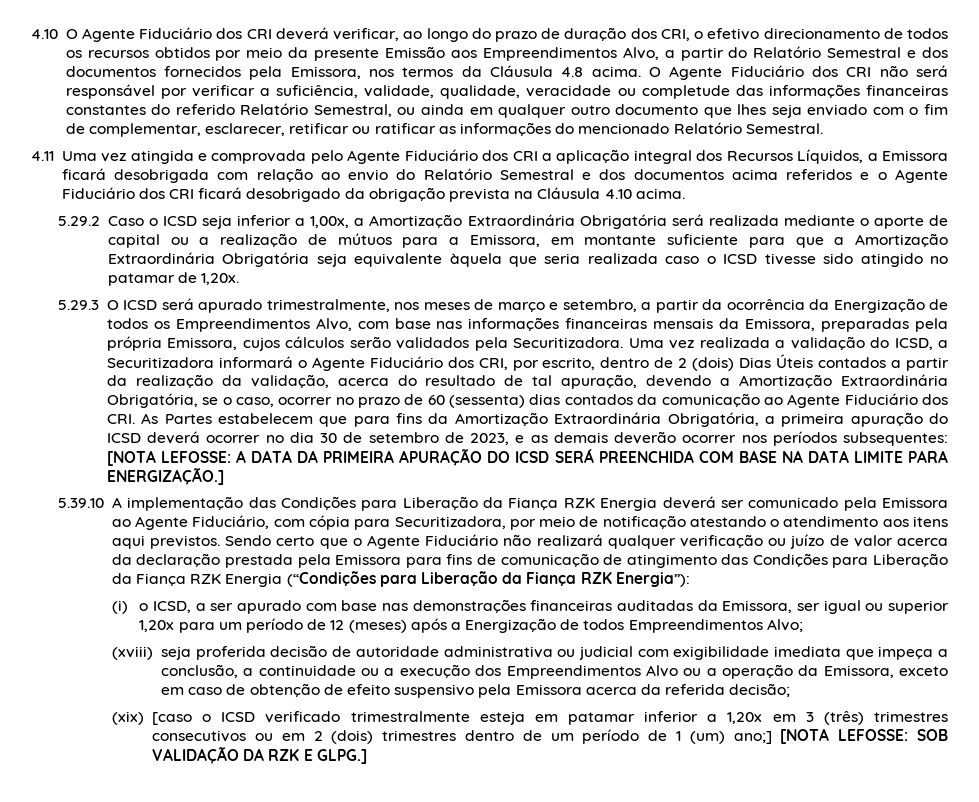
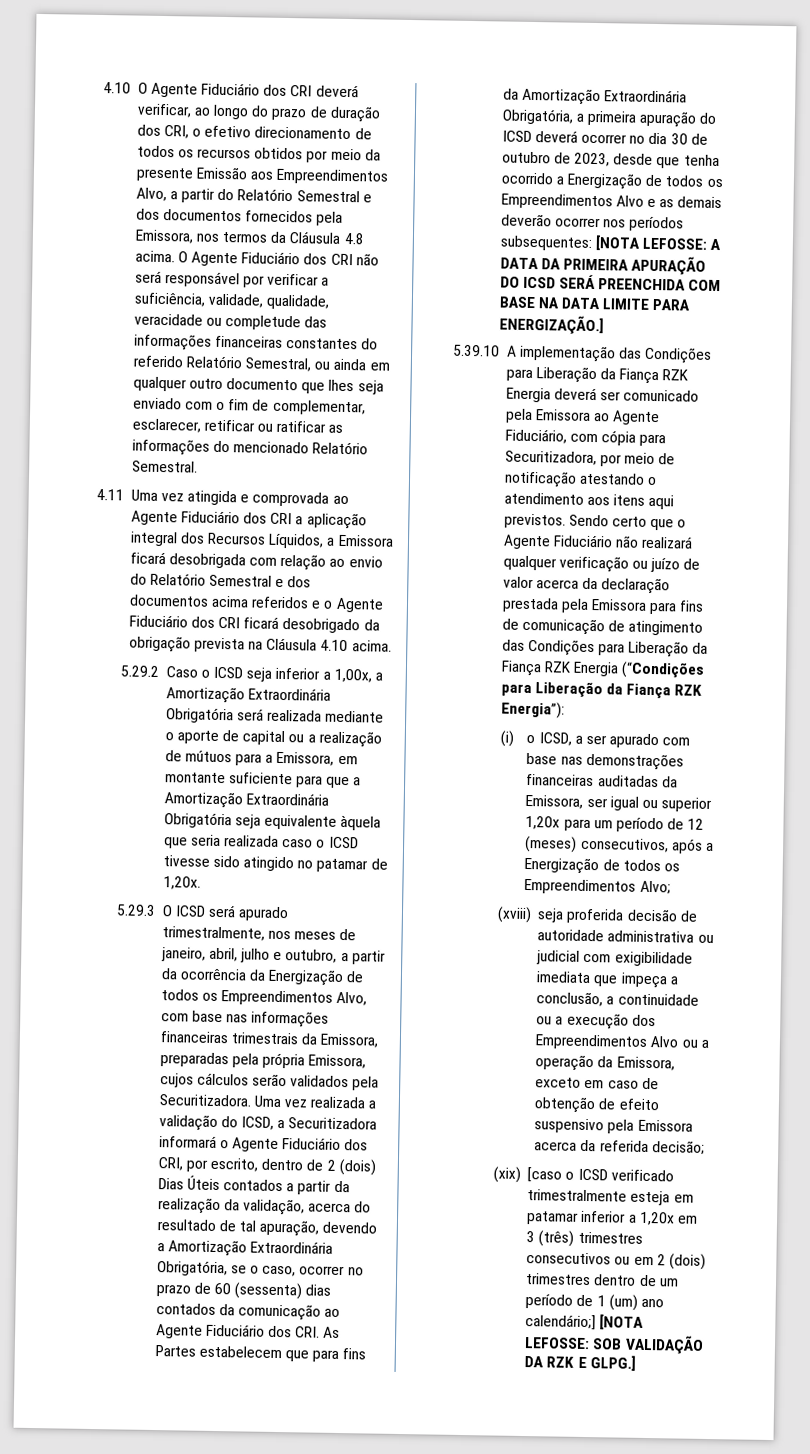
- 4.11 Uma vez atingida e comprovada pelo Agente Fiduciário dos CRI a aplicação integral dos Recursos Líquidos, a Emissora ficará desobrigada com relação ao envio do Relatório Semestral e dos documentos acima referidos e o Agente Fiduciário dos CRI ficará desobrigado da obrigação prevista na Cláusula 4.10 acima.
+ 4.11 Uma vez atingida e comprovada ao Agente Fiduciário dos CRI a aplicação integral dos Recursos Líquidos, a Emissora ficará desobrigada com relação ao envio do Relatório Semestral e dos documentos acima referidos e o Agente Fiduciário dos CRI ficará desobrigado da obrigação prevista na Cláusula 4.10 acima.
- 5.29.3 O ICSD será apurado trimestralmente, nos meses de março e setembro, a partir da ocorrência da Energização de todos os Empreendimentos Alvo, com base nas informações financeiras mensais da Emissora, preparadas pela própria Emissora, cujos cálculos serão validados pela Securitizadora.
+ 5.29.3 O ICSD será apurado trimestralmente, nos meses de janeiro, abril, julho e outubro, a partir da ocorrência da Energização de todos os Empreendimentos Alvo, com base nas informações financeiras trimestrais da Emissora, preparadas pela própria Emissora, cujos cálculos serão validados pela Securitizadora.
- Uma vez realizada a validação do ICSD, a Securitizadora informará o Agente Fiduciário dos CRI, por escrito, dentro de 2 (dois) Dias Úteis contados a partir da realização da validação, acerca do resultado de tal apuração, devendo a Amortização Extraordinária Obrigatória, se o caso, ocorrer no prazo de 60 (sessenta) dias contados da comunicação ao Agente Fiduciário dos CRI. As Partes estabelecem que para fins da Amortização Extraordinária Obrigatória, a primeira apuração do ICSD deverá ocorrer no dia 30 de setembro de 2023, e as demais deverão ocorrer nos períodos subsequentes:
+ Uma vez realizada a validação do ICSD, a Securitizadora informará o Agente Fiduciário dos CRI, por escrito, dentro de 2 (dois) Dias Úteis contados a partir da realização da validação, acerca do resultado de tal apuração, devendo a Amortização Extraordinária Obrigatória, se o caso, ocorrer no prazo de 60 (sessenta) dias contados da comunicação ao Agente Fiduciário dos CRI. As Partes estabelecem que para fins da Amortização Extraordinária Obrigatória, a primeira apuração do ICSD deverá ocorrer no dia 30 de outubro de 2023, desde que tenha ocorrido a Energização de todos os Empreendimentos Alvo e as demais deverão ocorrer nos períodos subsequentes:
- (i) o ICSD, a ser apurado com base nas demonstrações financeiras auditadas da Emissora, ser igual ou superior 1,20x para um período de 12 (meses) após a Energização de todos Empreendimentos Alvo;
+ (i) o ICSD, a ser apurado com base nas demonstrações financeiras auditadas da Emissora, ser igual ou superior 1,20x para um período de 12 (meses) consecutivos, após a Energização de todos os Empreendimentos Alvo;
- (xix) [caso o ICSD verificado trimestralmente esteja em patamar inferior a 1,20x em 3 (três) trimestres consecutivos ou em 2 (dois) trimestres dentro de um período de 1 (um) ano;] [NOTA LEFOSSE: SOB VALIDAÇÃO DA RZK E GLPG.]
+ (xix) [caso o ICSD verificado trimestralmente esteja em patamar inferior a 1,20x em 3 (três) trimestres consecutivos ou em 2 (dois) trimestres dentro de um período de 1 (um) ano calendário;] [NOTA LEFOSSE: SOB VALIDAÇÃO DA RZK E GLPG.]

